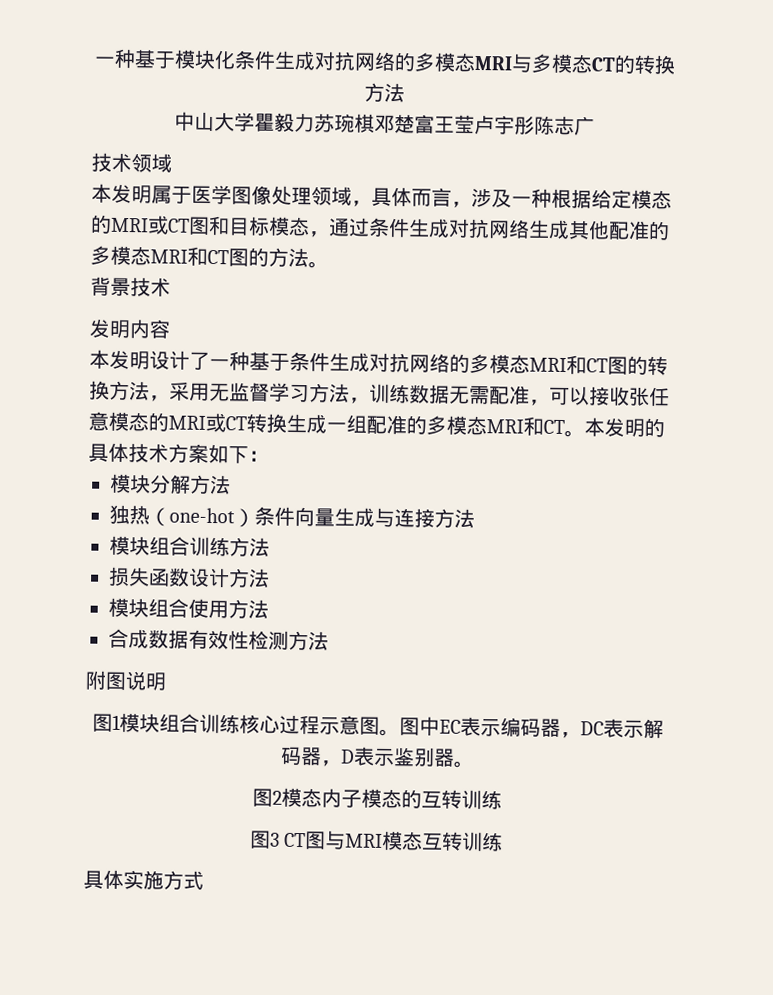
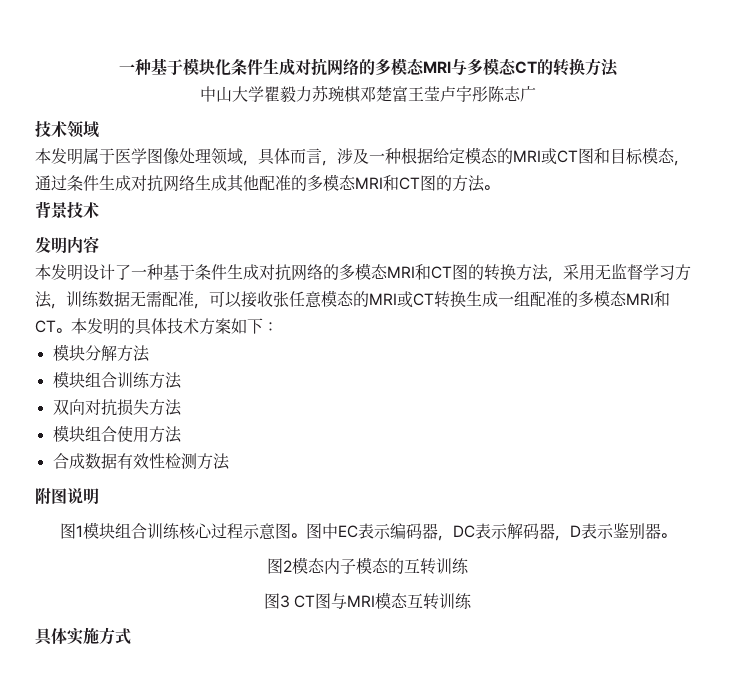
- 独热（one-hot）条件向量生成与连接方法
- 损失函数设计方法
+ 双向对抗损失方法

